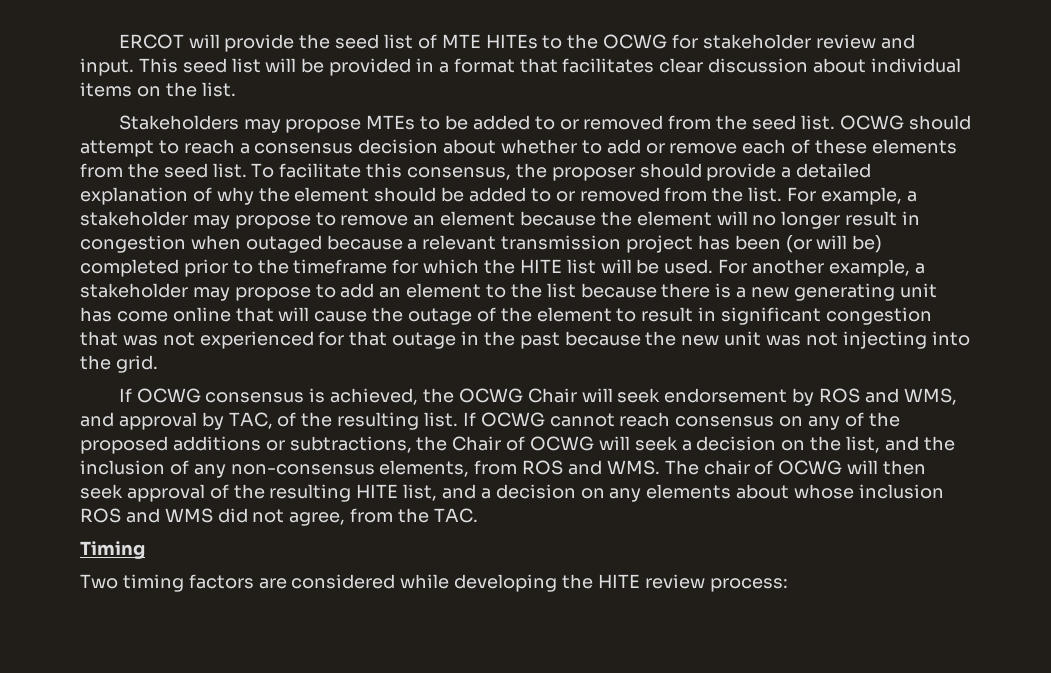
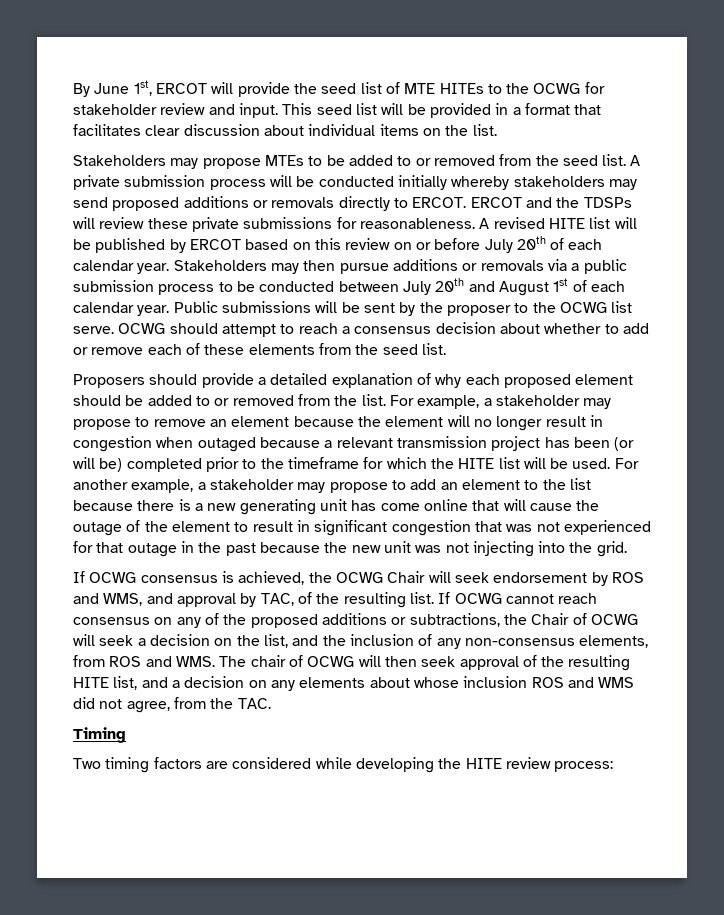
- ERCOT will provide the seed list of MTE HITEs to the OCWG for stakeholder review and input.
+ By June 1st, ERCOT will provide the seed list of MTE HITEs to the OCWG for stakeholder review and input.
+ A private submission process will be conducted initially whereby stakeholders may send proposed additions or removals directly to ERCOT. ERCOT and the TDSPs will review these private submissions for reasonableness. A revised HITE list will be published by ERCOT based on this review on or before July 20th of each calendar year. Stakeholders may then pursue additions or removals via a public submission process to be conducted between July 20th and August 1st of each calendar year. Public submissions will be sent by the proposer to the OCWG list serve.
- OCWG should attempt to reach a consensus decision about whether to add or remove each of these elements from the seed list. To facilitate this consensus, the proposer should provide a detailed explanation of why the element should be added to or removed from the list.
+ OCWG should attempt to reach a consensus decision about whether to add or remove each of these elements from the seed list.
+ Proposers should provide a detailed explanation of why each proposed element should be added to or removed from the list.

